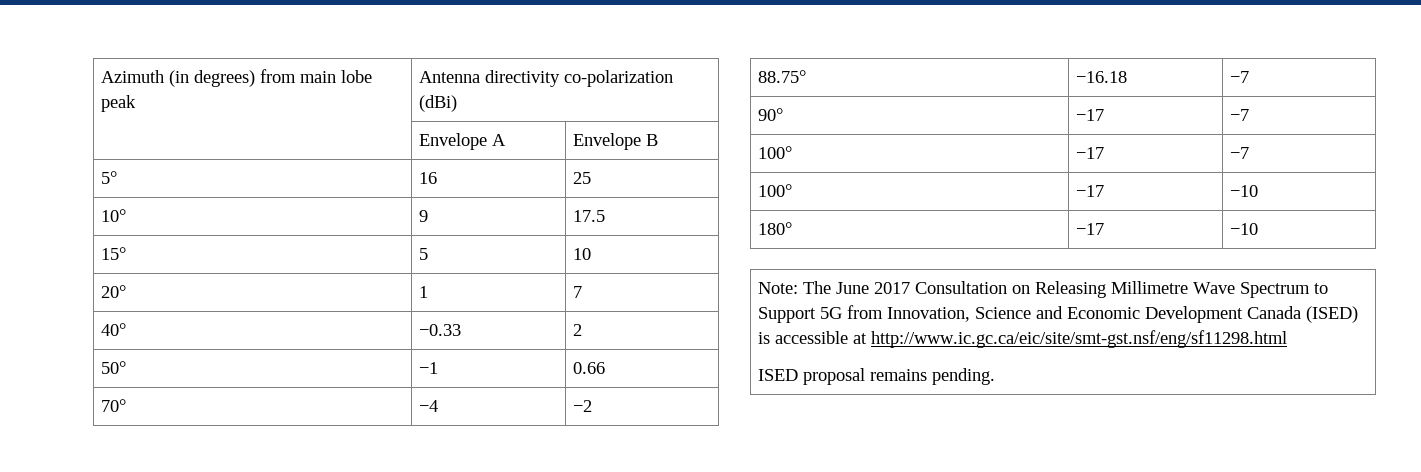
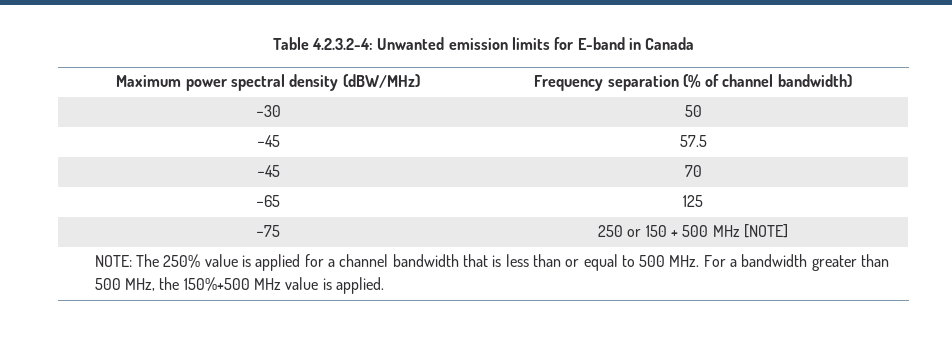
- Azimuth (in degrees) from main lobe peak | Antenna directivity co-polarization (dBi)
- | Envelope A | Envelope B
- 5° | 16 | 25
- 10° | 9 | 17.5
- 15° | 5 | 10
- 20° | 1 | 7
- 40° | −0.33 | 2
- 50° | −1 | 0.66
- 70° | −4 | −2
- 88.75° | −16.18 | −7
- 90° | −17 | −7
- 100° | −17 | −7
- 100° | −17 | −10
- 180° | −17 | −10
- Note: The June 2017 Consultation on Releasing Millimetre Wave Spectrum to Support 5G from Innovation, Science and Economic Development Canada (ISED) is accessible at http://www.ic.gc.ca/eic/site/smt-gst.nsf/eng/sf11298.html
- ISED proposal remains pending.
+ Table 4.2.3.2-4: Unwanted emission limits for E-band in Canada
+ Maximum power spectral density (dBW/MHz) | Frequency separation (% of channel bandwidth)
+ −30 | 50
+ −45 | 57.5
+ −45 | 70
+ −65 | 125
+ −75 | 250 or 150 + 500 MHz [NOTE]
+ NOTE: The 250% value is applied for a channel bandwidth that is less than or equal to 500 MHz. For a bandwidth greater than 500 MHz, the 150%+500 MHz value is applied.

